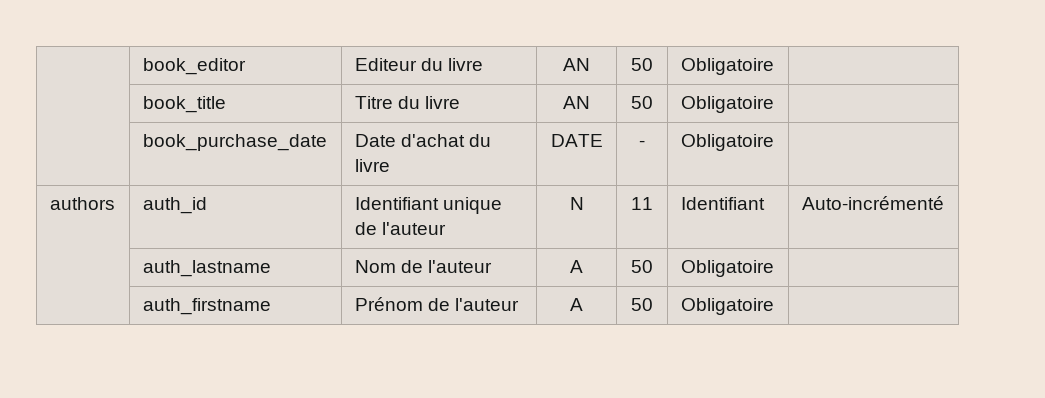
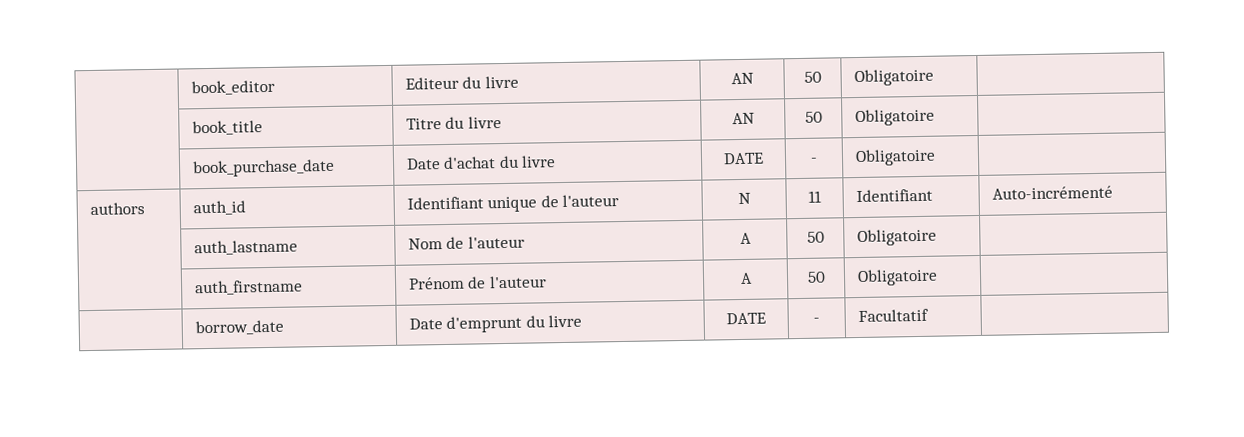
+ | borrow_date | Date d'emprunt du livre | DATE | - | Facultatif |

